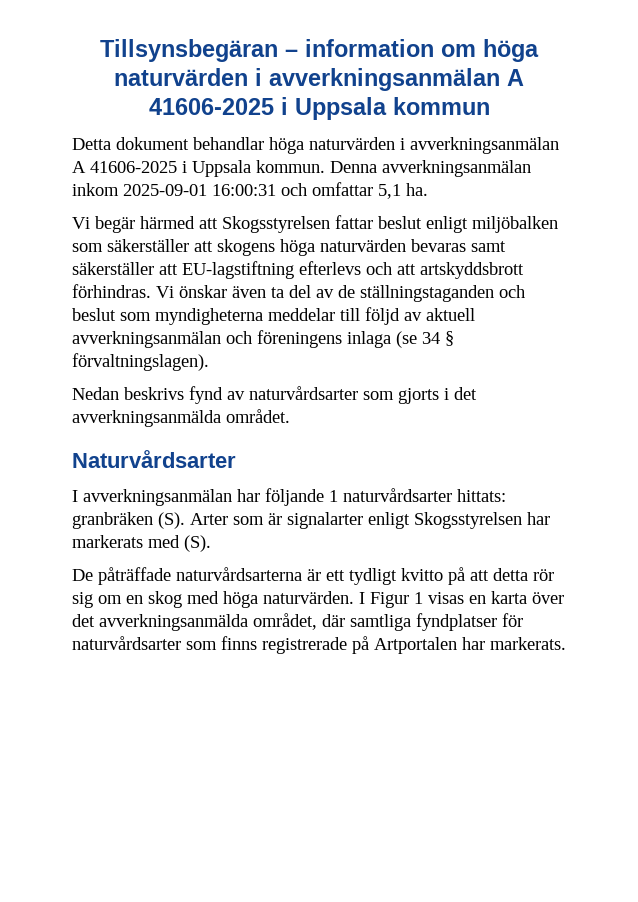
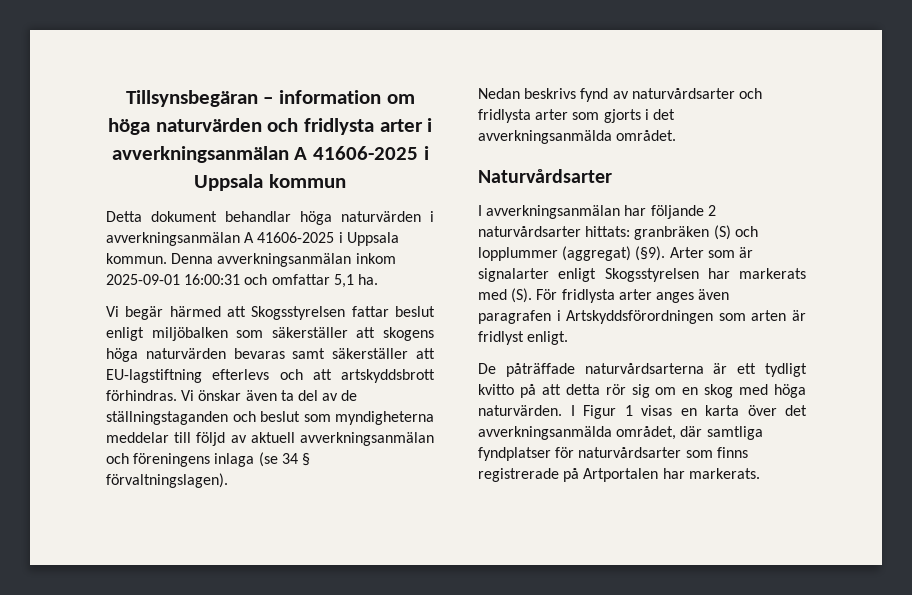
- Tillsynsbegäran – information om höga naturvärden i avverkningsanmälan A 41606-2025 i Uppsala kommun
+ Tillsynsbegäran – information om höga naturvärden och fridlysta arter i avverkningsanmälan A 41606-2025 i Uppsala kommun
- Nedan beskrivs fynd av naturvårdsarter som gjorts i det avverkningsanmälda området.
+ Nedan beskrivs fynd av naturvårdsarter och fridlysta arter som gjorts i det avverkningsanmälda området.
- I avverkningsanmälan har följande 1 naturvårdsarter hittats: granbräken (S). Arter som är signalarter enligt Skogsstyrelsen har markerats med (S).
+ I avverkningsanmälan har följande 2 naturvårdsarter hittats: granbräken (S) och lopplummer (aggregat) (§9). Arter som är signalarter enligt Skogsstyrelsen har markerats med (S). För fridlysta arter anges även paragrafen i Artskyddsförordningen som arten är fridlyst enligt.

